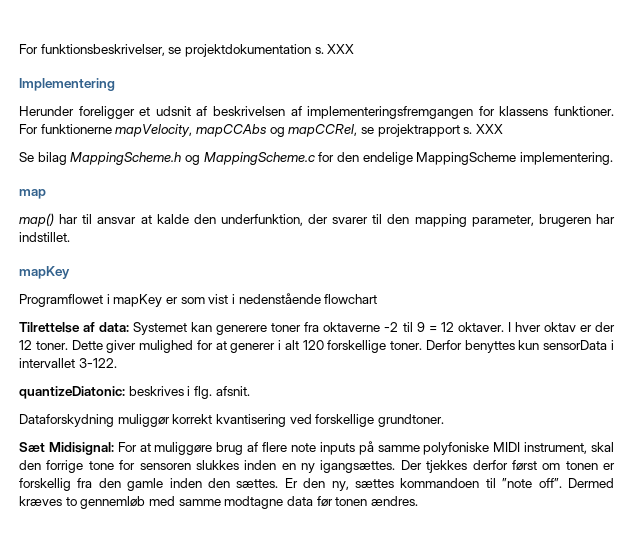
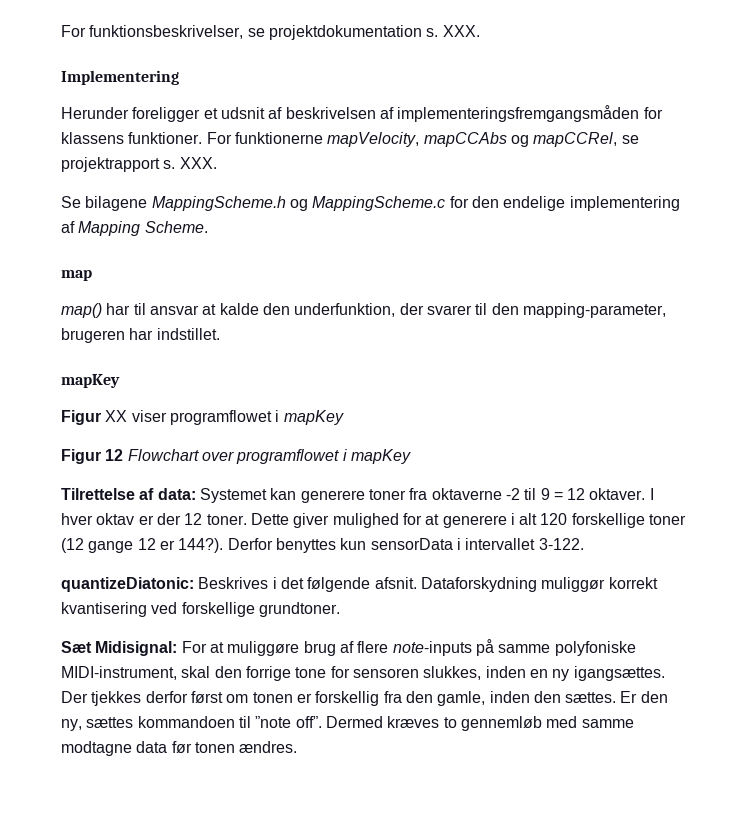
- For funktionsbeskrivelser, se projektdokumentation s. XXX
+ For funktionsbeskrivelser, se projektdokumentation s. XXX.
- Herunder foreligger et udsnit af beskrivelsen af implementeringsfremgangen for klassens funktioner.
+ Herunder foreligger et udsnit af beskrivelsen af implementeringsfremgangsmåden for klassens funktioner.
- For funktionerne mapVelocity, mapCCAbs og mapCCRel, se projektrapport s. XXX
+ For funktionerne mapVelocity, mapCCAbs og mapCCRel, se projektrapport s. XXX.
- Se bilag MappingScheme.h og MappingScheme.c for den endelige MappingScheme implementering.
+ Se bilagene MappingScheme.h og MappingScheme.c for den endelige implementering af Mapping Scheme.
- map() har til ansvar at kalde den underfunktion, der svarer til den mapping parameter, brugeren har indstillet.
+ map() har til ansvar at kalde den underfunktion, der svarer til den mapping-parameter, brugeren har indstillet.
- Programflowet i mapKey er som vist i nedenstående flowchart
+ Figur XX viser programflowet i mapKey
+ Figur 12 Flowchart over programflowet i mapKey
- Dette giver mulighed for at generer i alt 120 forskellige toner.
+ Dette giver mulighed for at generere i alt 120 forskellige toner (12 gange 12 er 144?).
- quantizeDiatonic: beskrives i flg. afsnit.
- Dataforskydning muliggør korrekt kvantisering ved forskellige grundtoner.
+ quantizeDiatonic: Beskrives i det følgende afsnit. Dataforskydning muliggør korrekt kvantisering ved forskellige grundtoner.
- Sæt Midisignal: For at muliggøre brug af flere note inputs på samme polyfoniske MIDI instrument, skal den forrige tone for sensoren slukkes inden en ny igangsættes.
+ Sæt Midisignal: For at muliggøre brug af flere note-inputs på samme polyfoniske MIDI-instrument, skal den forrige tone for sensoren slukkes, inden en ny igangsættes.
- Der tjekkes derfor først om tonen er forskellig fra den gamle inden den sættes.
+ Der tjekkes derfor først om tonen er forskellig fra den gamle, inden den sættes.

